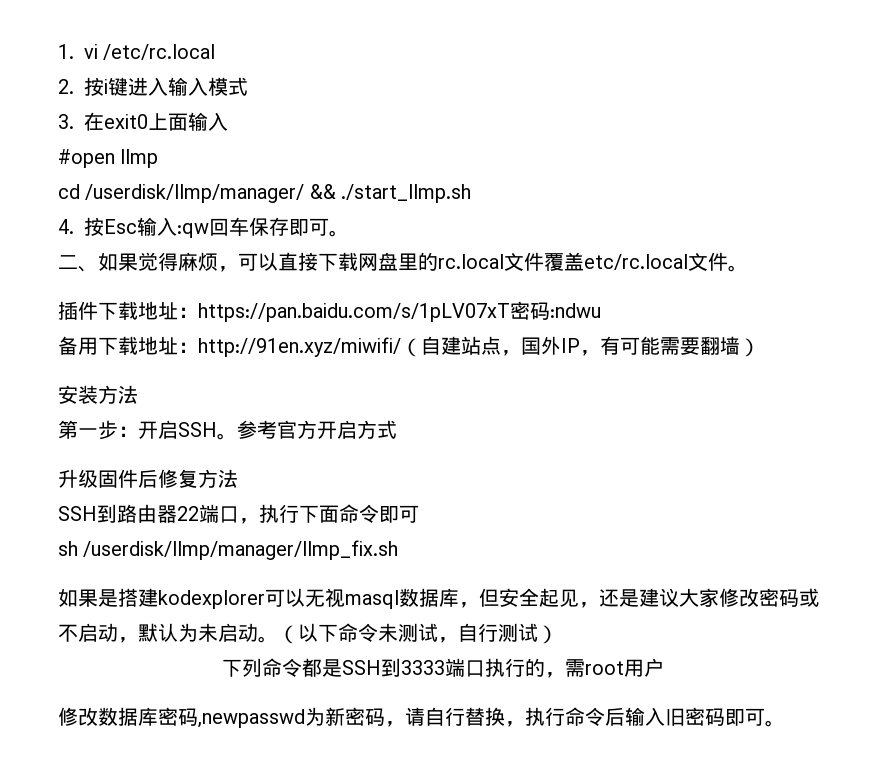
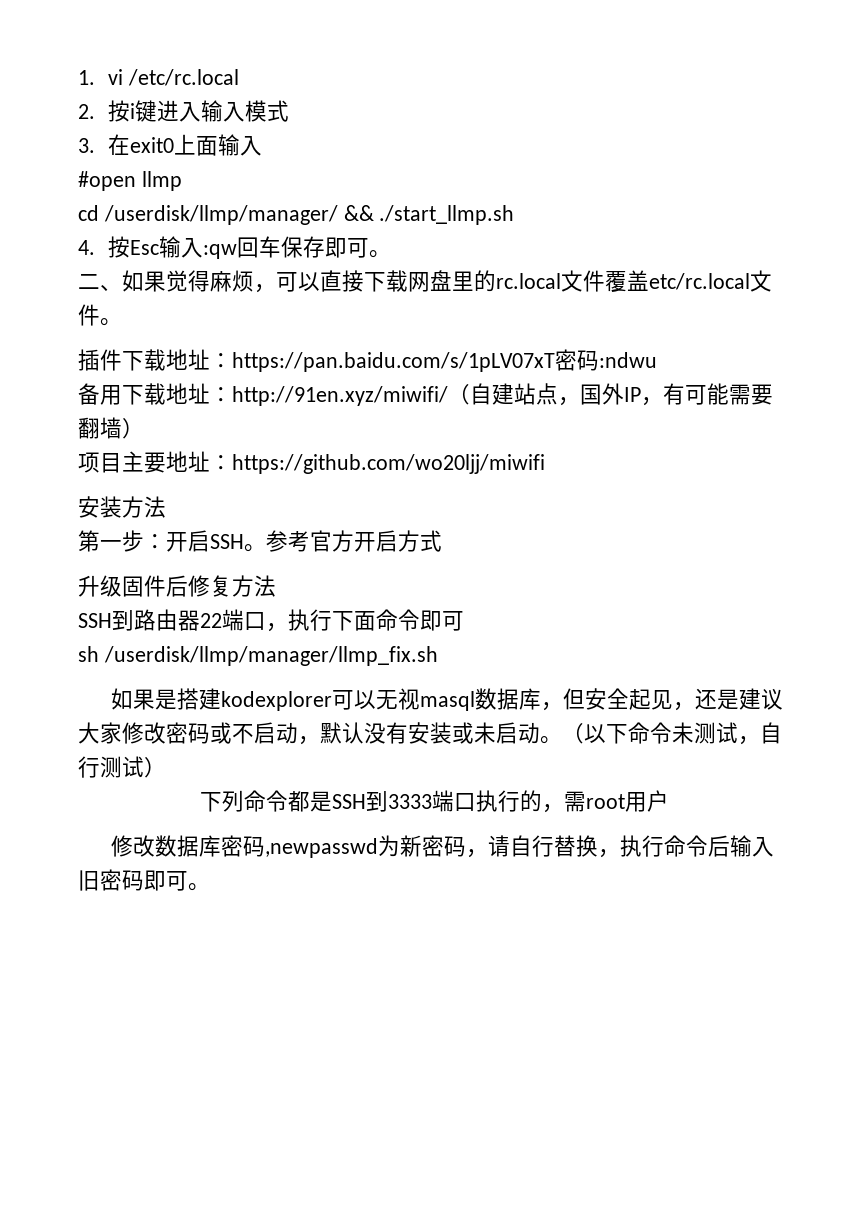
+ 项目主要地址：https://github.com/wo20ljj/miwifi
- 如果是搭建kodexplorer可以无视masql数据库，但安全起见，还是建议大家修改密码或不启动，默认为未启动。
+ 如果是搭建kodexplorer可以无视masql数据库，但安全起见，还是建议大家修改密码或不启动，默认没有安装或未启动。

